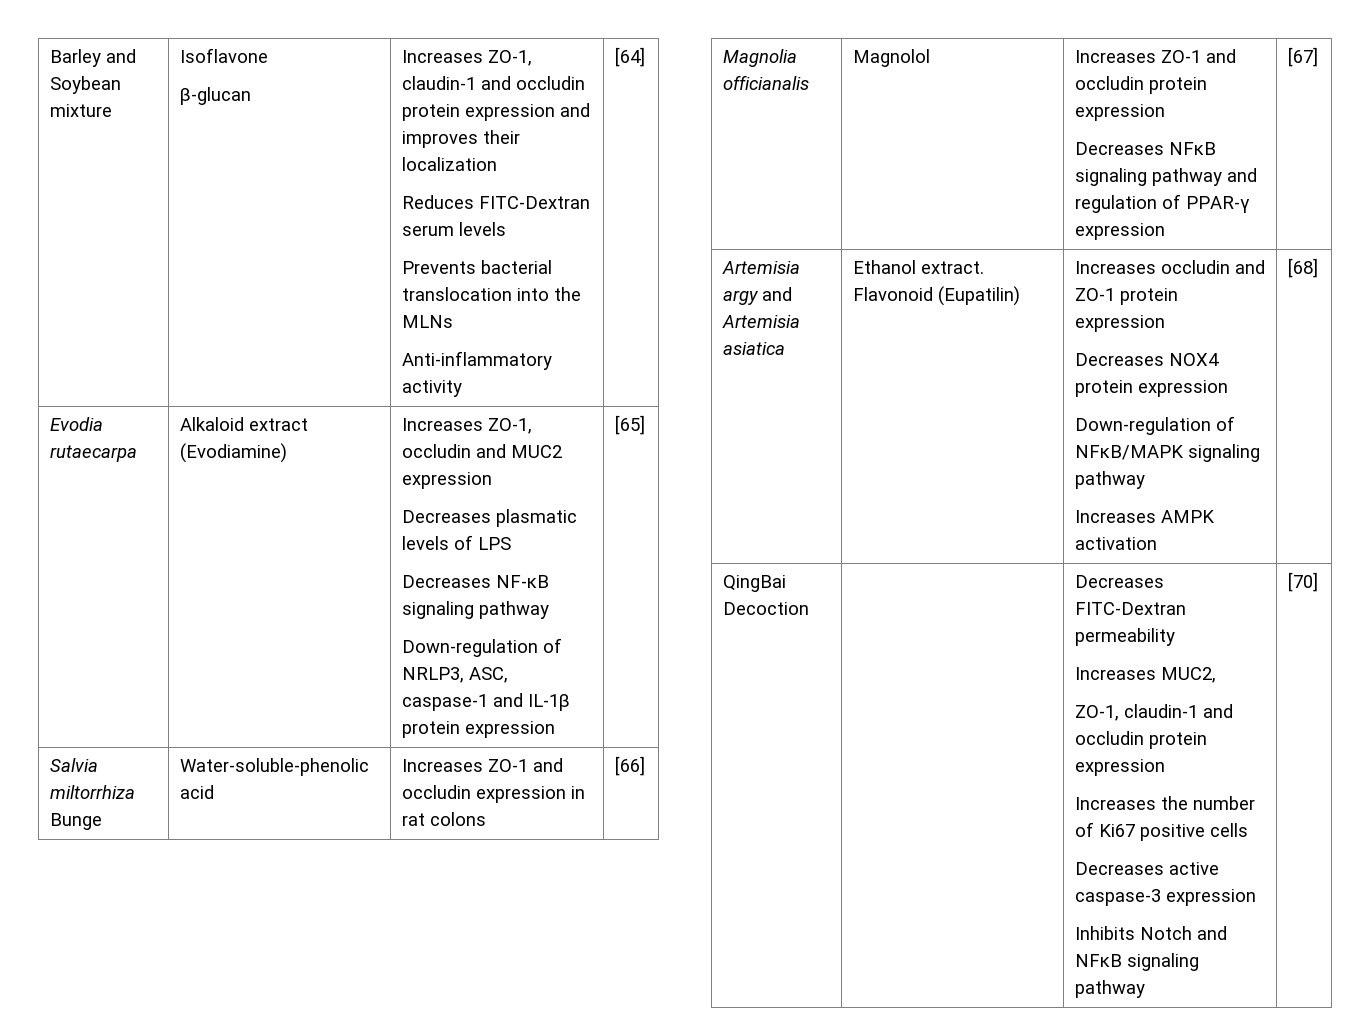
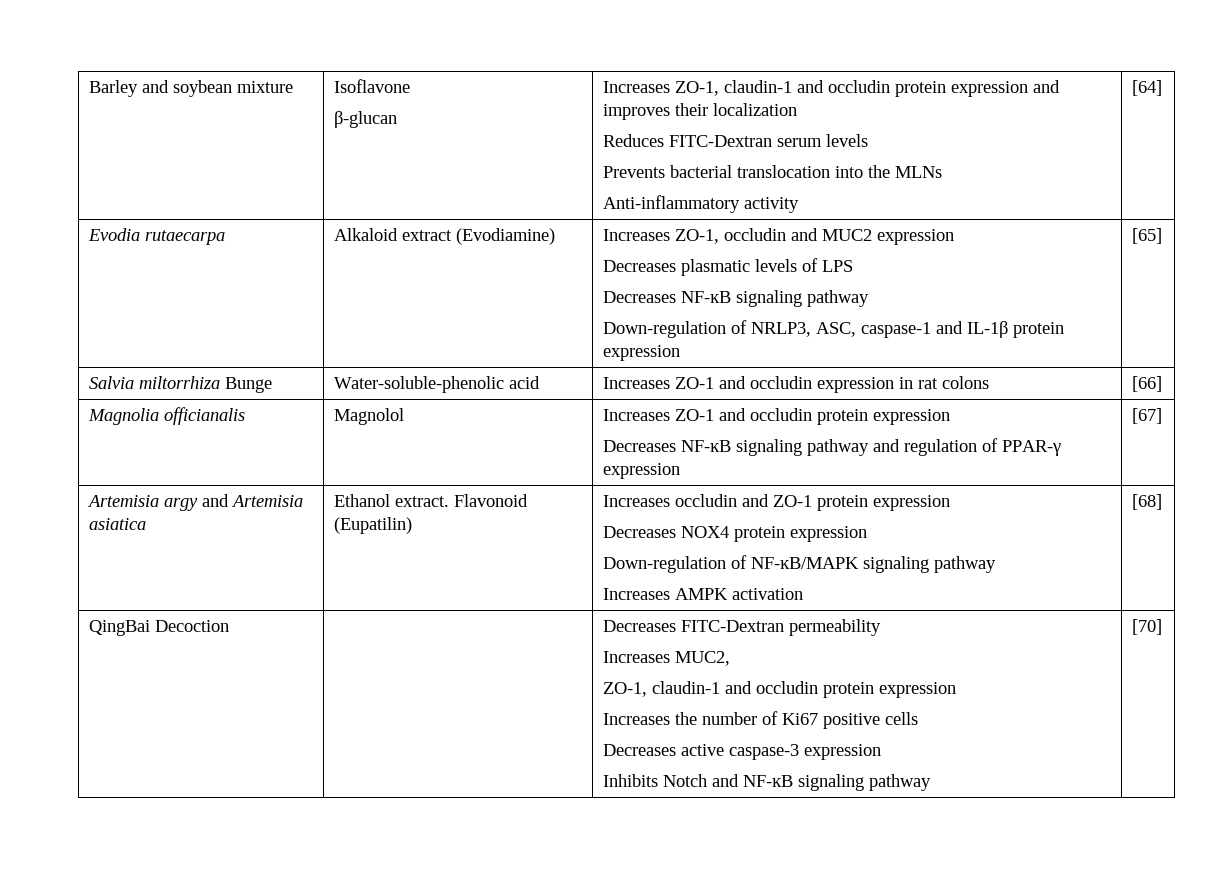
- Barley and Soybean mixture | Isoflavone
+ Barley and soybean mixture | Isoflavone
  Magnolia officianalis | Magnolol | Increases ZO-1 and occludin protein expression
- Decreases NFĸB signaling pathway and regulation of PPAR-γ expression | [67]
+ Decreases NF-ĸB signaling pathway and regulation of PPAR-γ expression | [67]
  Artemisia argy and Artemisia asiatica | Ethanol extract. Flavonoid (Eupatilin) | Increases occludin and ZO-1 protein expression
  Decreases NOX4 protein expression
- Down-regulation of NFĸB/MAPK signaling pathway
+ Down-regulation of NF-ĸB/MAPK signaling pathway
  QingBai Decoction | | Decreases FITC-Dextran permeability
  Increases MUC2,
  ZO-1, claudin-1 and occludin protein expression
  Increases the number of Ki67 positive cells
  Decreases active caspase-3 expression
- Inhibits Notch and NFĸB signaling pathway | [70]
+ Inhibits Notch and NF-ĸB signaling pathway | [70]

